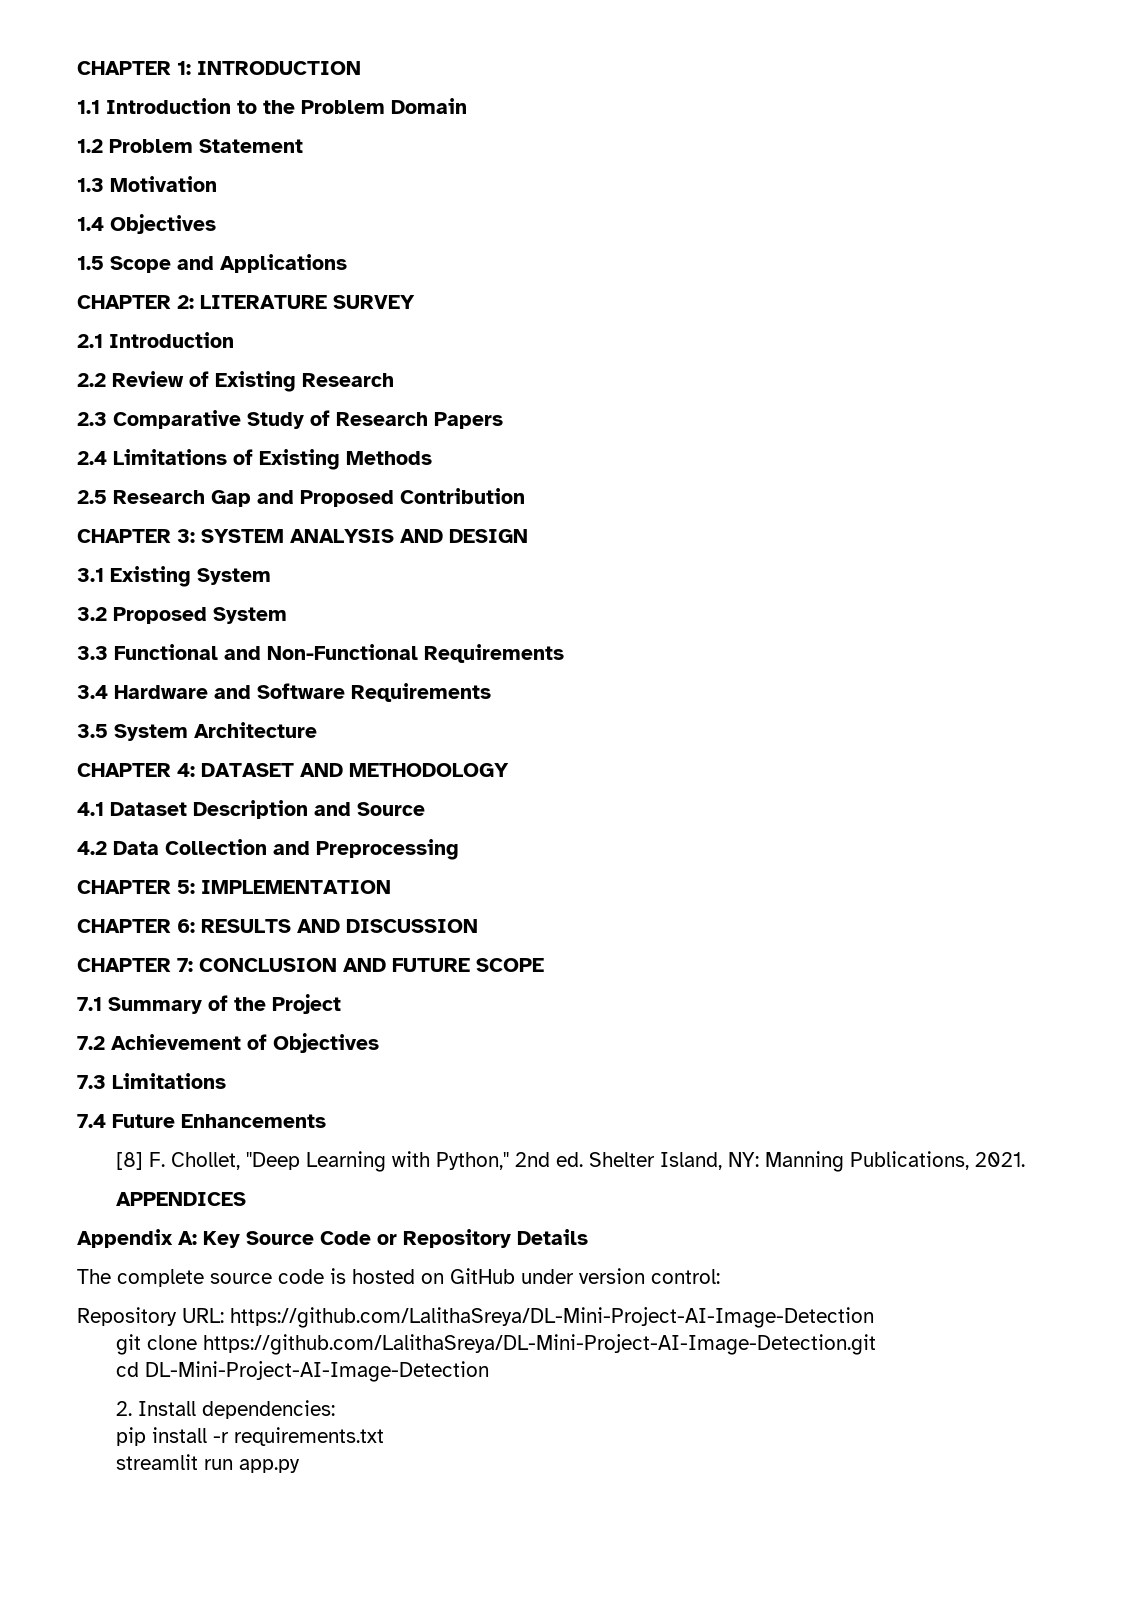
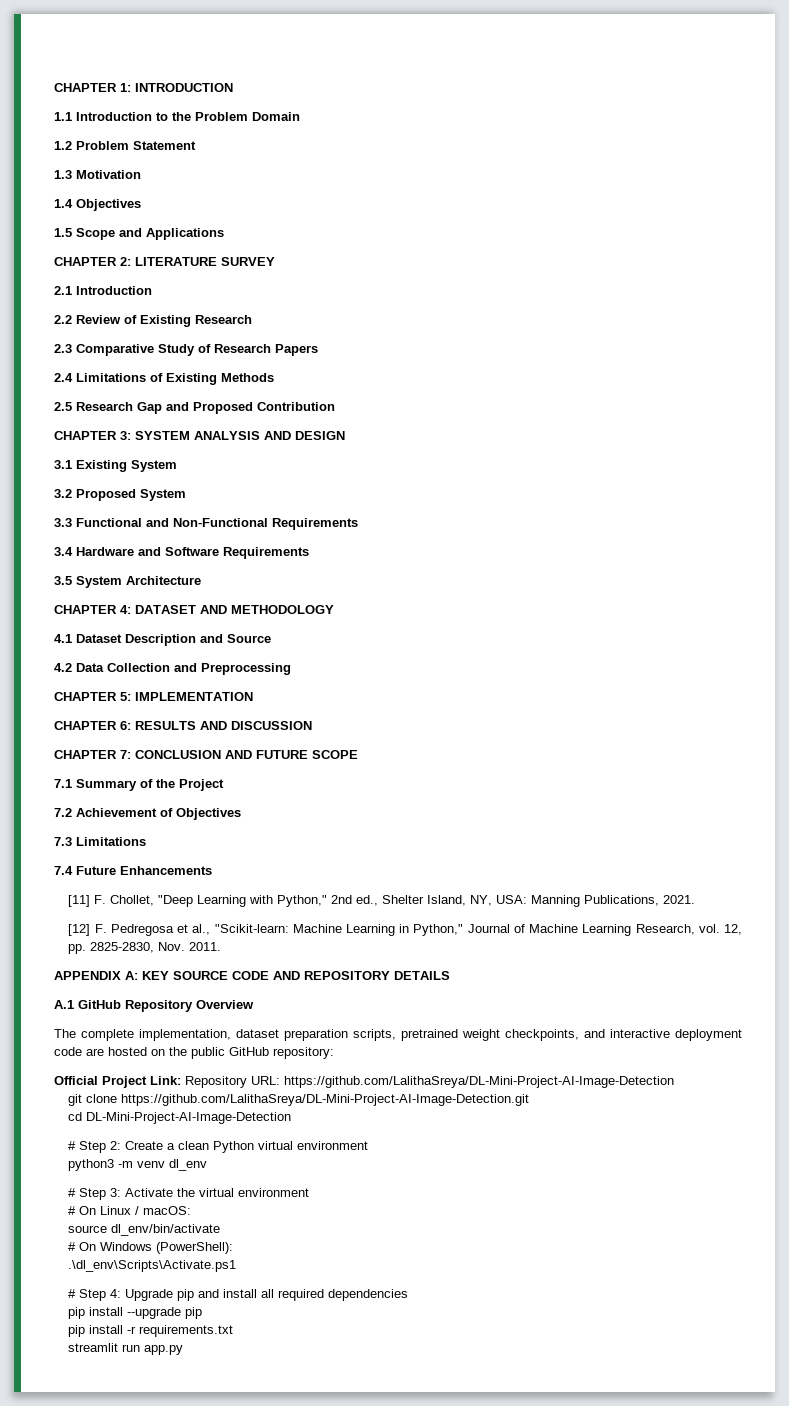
- [8] F. Chollet, "Deep Learning with Python," 2nd ed. Shelter Island, NY: Manning Publications, 2021.
+ [11] F. Chollet, "Deep Learning with Python," 2nd ed., Shelter Island, NY, USA: Manning Publications, 2021.
- APPENDICES
- Appendix A: Key Source Code or Repository Details
- The complete source code is hosted on GitHub under version control:
- Repository URL: https://github.com/LalithaSreya/DL-Mini-Project-AI-Image-Detection
+ [12] F. Pedregosa et al., "Scikit-learn: Machine Learning in Python," Journal of Machine Learning Research, vol. 12, pp. 2825-2830, Nov. 2011.
+ APPENDIX A: KEY SOURCE CODE AND REPOSITORY DETAILS
+ A.1 GitHub Repository Overview
+ The complete implementation, dataset preparation scripts, pretrained weight checkpoints, and interactive deployment code are hosted on the public GitHub repository:
+ Official Project Link: Repository URL: https://github.com/LalithaSreya/DL-Mini-Project-AI-Image-Detection
- 2. Install dependencies:
+ # Step 2: Create a clean Python virtual environment
+ python3 -m venv dl_env
+ # Step 3: Activate the virtual environment
+ # On Linux / macOS:
+ source dl_env/bin/activate
+ # On Windows (PowerShell):
+ .\dl_env\Scripts\Activate.ps1
+ # Step 4: Upgrade pip and install all required dependencies
+ pip install --upgrade pip

